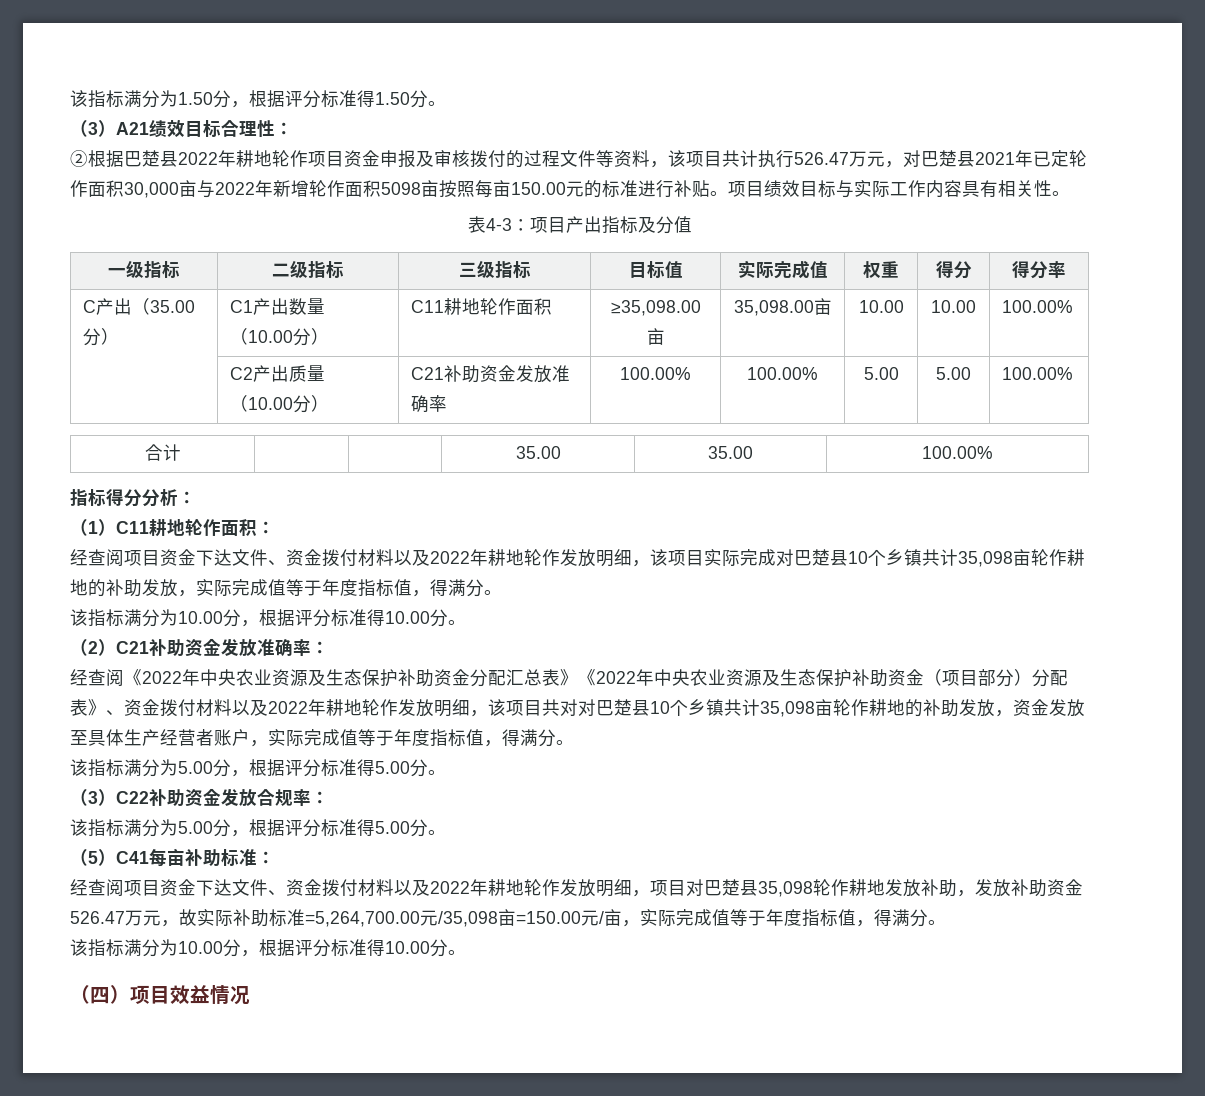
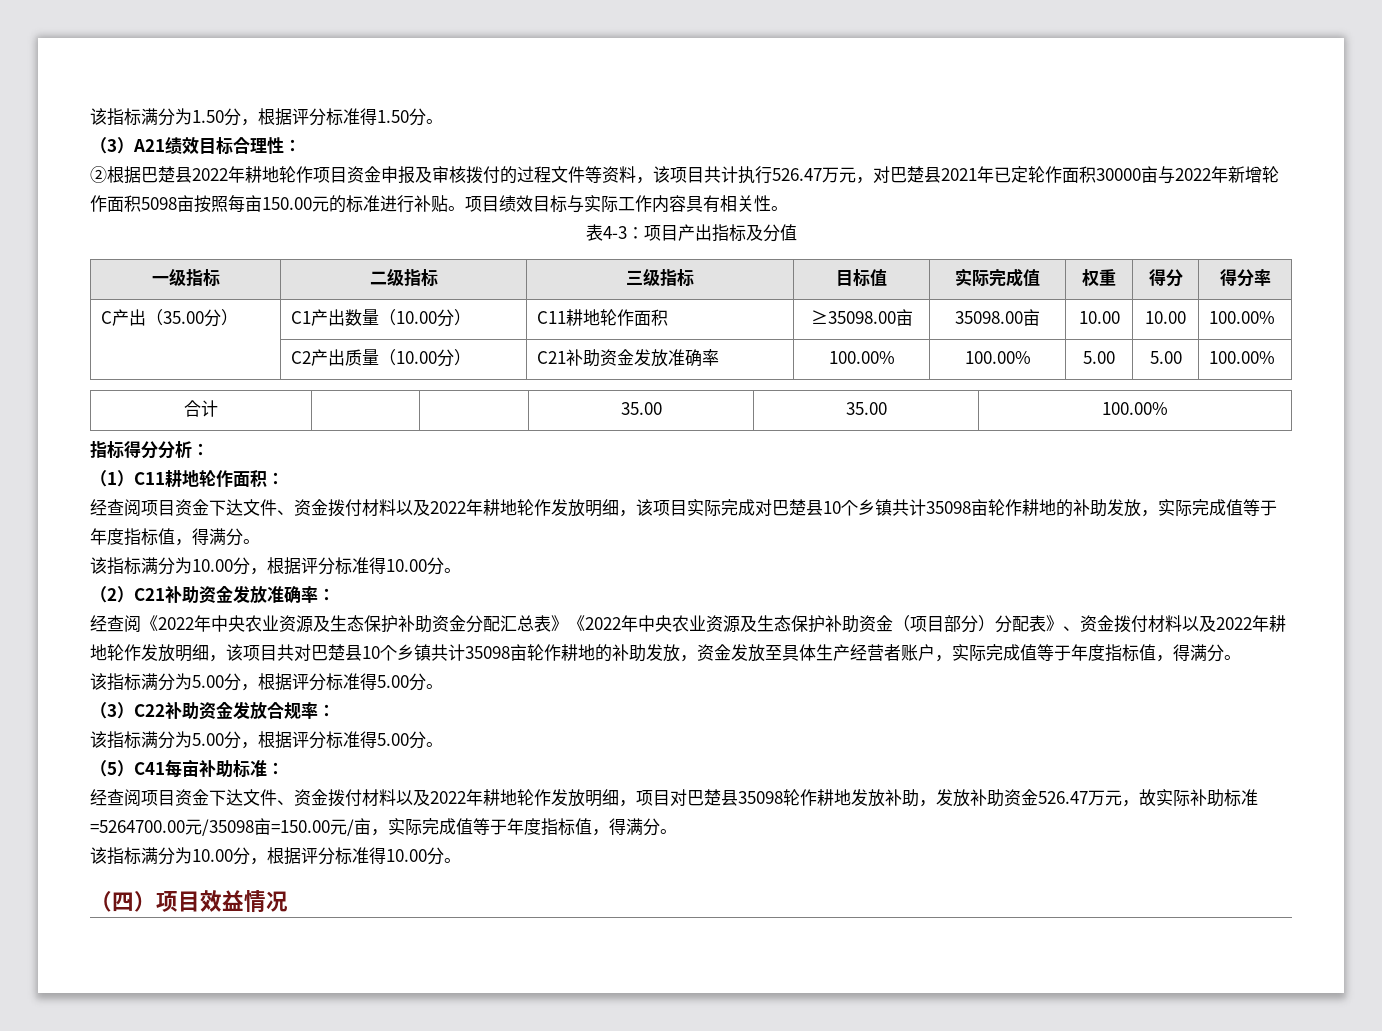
- ②根据巴楚县2022年耕地轮作项目资金申报及审核拨付的过程文件等资料，该项目共计执行526.47万元，对巴楚县2021年已定轮作面积30,000亩与2022年新增轮作面积5098亩按照每亩150.00元的标准进行补贴。
+ ②根据巴楚县2022年耕地轮作项目资金申报及审核拨付的过程文件等资料，该项目共计执行526.47万元，对巴楚县2021年已定轮作面积30000亩与2022年新增轮作面积5098亩按照每亩150.00元的标准进行补贴。
- C产出（35.00分） | C1产出数量（10.00分） | C11耕地轮作面积 | ≥35,098.00亩 | 35,098.00亩 | 10.00 | 10.00 | 100.00%
+ C产出（35.00分） | C1产出数量（10.00分） | C11耕地轮作面积 | ≥35098.00亩 | 35098.00亩 | 10.00 | 10.00 | 100.00%
- 经查阅项目资金下达文件、资金拨付材料以及2022年耕地轮作发放明细，该项目实际完成对巴楚县10个乡镇共计35,098亩轮作耕地的补助发放，实际完成值等于年度指标值，得满分。
+ 经查阅项目资金下达文件、资金拨付材料以及2022年耕地轮作发放明细，该项目实际完成对巴楚县10个乡镇共计35098亩轮作耕地的补助发放，实际完成值等于年度指标值，得满分。
- 经查阅《2022年中央农业资源及生态保护补助资金分配汇总表》《2022年中央农业资源及生态保护补助资金（项目部分）分配表》、资金拨付材料以及2022年耕地轮作发放明细，该项目共对对巴楚县10个乡镇共计35,098亩轮作耕地的补助发放，资金发放至具体生产经营者账户，实际完成值等于年度指标值，得满分。
+ 经查阅《2022年中央农业资源及生态保护补助资金分配汇总表》《2022年中央农业资源及生态保护补助资金（项目部分）分配表》、资金拨付材料以及2022年耕地轮作发放明细，该项目共对巴楚县10个乡镇共计35098亩轮作耕地的补助发放，资金发放至具体生产经营者账户，实际完成值等于年度指标值，得满分。
- 经查阅项目资金下达文件、资金拨付材料以及2022年耕地轮作发放明细，项目对巴楚县35,098轮作耕地发放补助，发放补助资金526.47万元，故实际补助标准=5,264,700.00元/35,098亩=150.00元/亩，实际完成值等于年度指标值，得满分。
+ 经查阅项目资金下达文件、资金拨付材料以及2022年耕地轮作发放明细，项目对巴楚县35098轮作耕地发放补助，发放补助资金526.47万元，故实际补助标准=5264700.00元/35098亩=150.00元/亩，实际完成值等于年度指标值，得满分。

